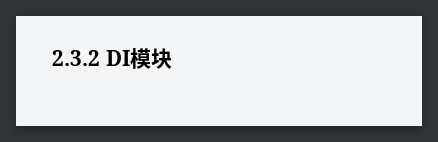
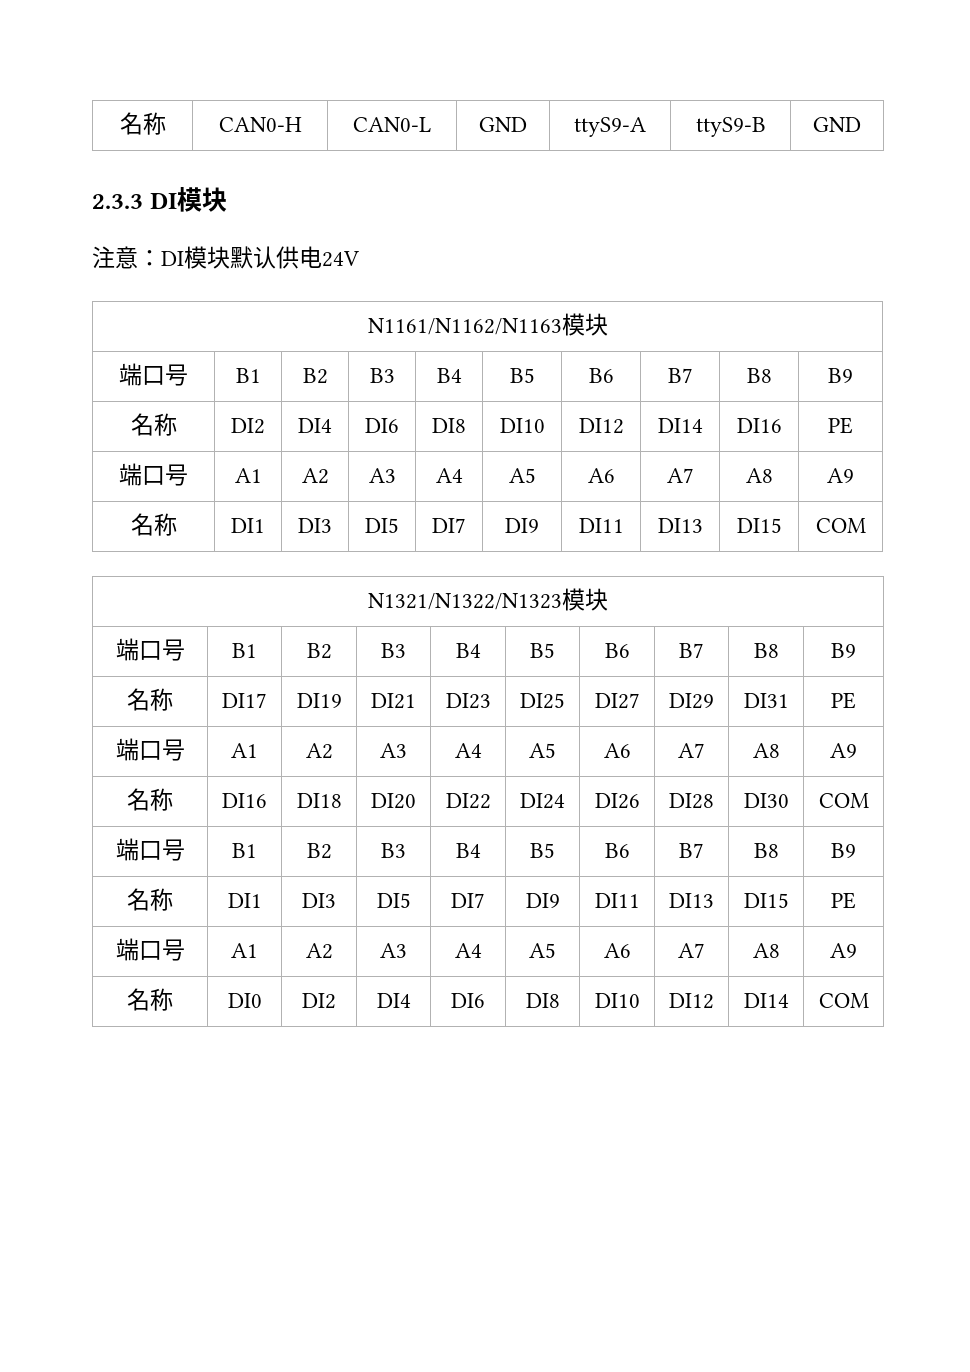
- 2.3.2 DI模块
+ 名称 | CAN0-H | CAN0-L | GND | ttyS9-A | ttyS9-B | GND
+ 2.3.3 DI模块
+ 注意：DI模块默认供电24V
+ N1161/N1162/N1163模块
+ 端口号 | B1 | B2 | B3 | B4 | B5 | B6 | B7 | B8 | B9
+ 名称 | DI2 | DI4 | DI6 | DI8 | DI10 | DI12 | DI14 | DI16 | PE
+ 端口号 | A1 | A2 | A3 | A4 | A5 | A6 | A7 | A8 | A9
+ 名称 | DI1 | DI3 | DI5 | DI7 | DI9 | DI11 | DI13 | DI15 | COM
+ N1321/N1322/N1323模块
+ 端口号 | B1 | B2 | B3 | B4 | B5 | B6 | B7 | B8 | B9
+ 名称 | DI17 | DI19 | DI21 | DI23 | DI25 | DI27 | DI29 | DI31 | PE
+ 端口号 | A1 | A2 | A3 | A4 | A5 | A6 | A7 | A8 | A9
+ 名称 | DI16 | DI18 | DI20 | DI22 | DI24 | DI26 | DI28 | DI30 | COM
+ 端口号 | B1 | B2 | B3 | B4 | B5 | B6 | B7 | B8 | B9
+ 名称 | DI1 | DI3 | DI5 | DI7 | DI9 | DI11 | DI13 | DI15 | PE
+ 端口号 | A1 | A2 | A3 | A4 | A5 | A6 | A7 | A8 | A9
+ 名称 | DI0 | DI2 | DI4 | DI6 | DI8 | DI10 | DI12 | DI14 | COM

